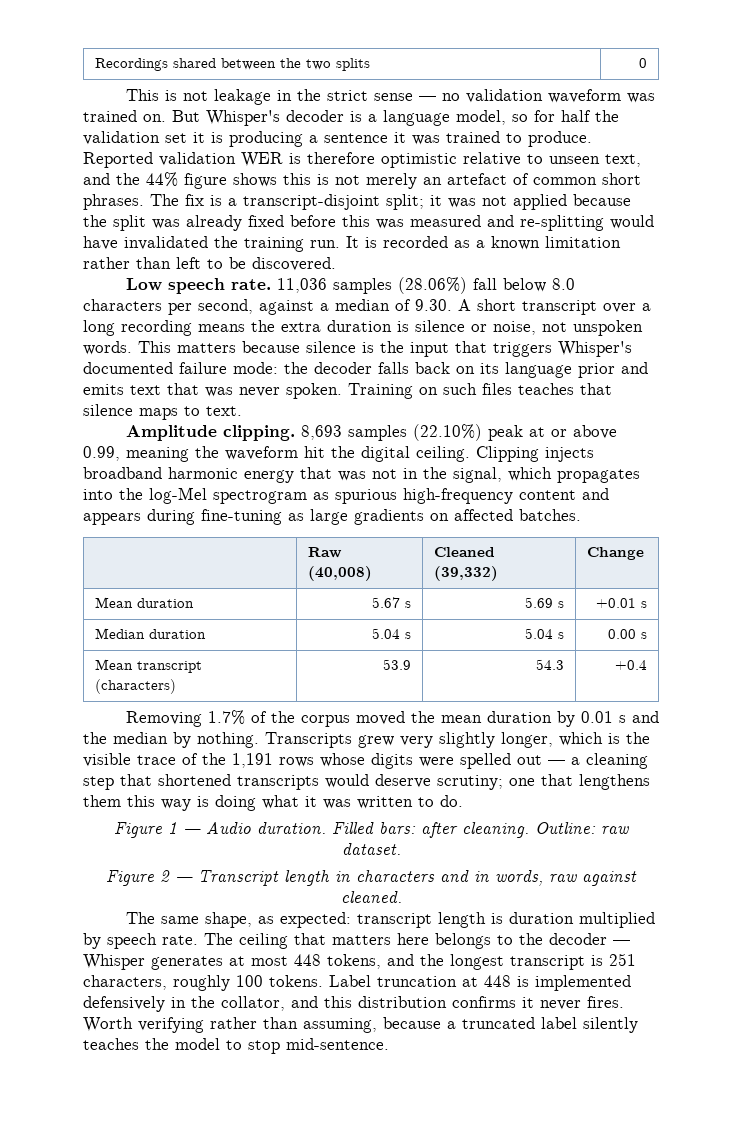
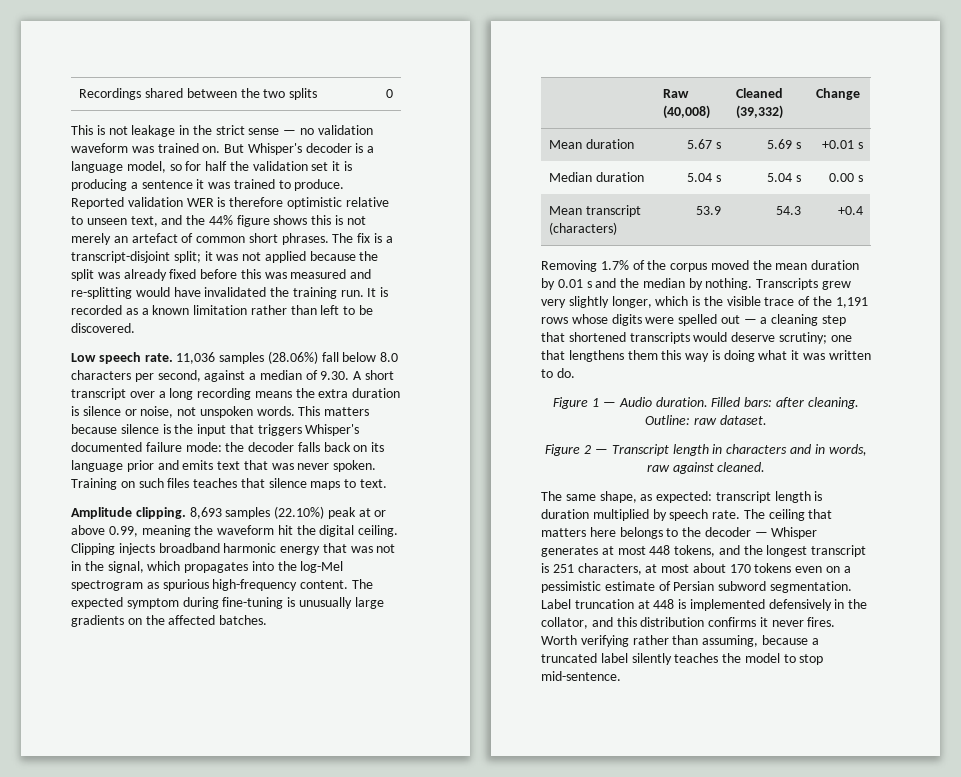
- Clipping injects broadband harmonic energy that was not in the signal, which propagates into the log-Mel spectrogram as spurious high-frequency content and appears during fine-tuning as large gradients on affected batches.
+ Clipping injects broadband harmonic energy that was not in the signal, which propagates into the log-Mel spectrogram as spurious high-frequency content. The expected symptom during fine-tuning is unusually large gradients on the affected batches.
- The ceiling that matters here belongs to the decoder — Whisper generates at most 448 tokens, and the longest transcript is 251 characters, roughly 100 tokens.
+ The ceiling that matters here belongs to the decoder — Whisper generates at most 448 tokens, and the longest transcript is 251 characters, at most about 170 tokens even on a pessimistic estimate of Persian subword segmentation.

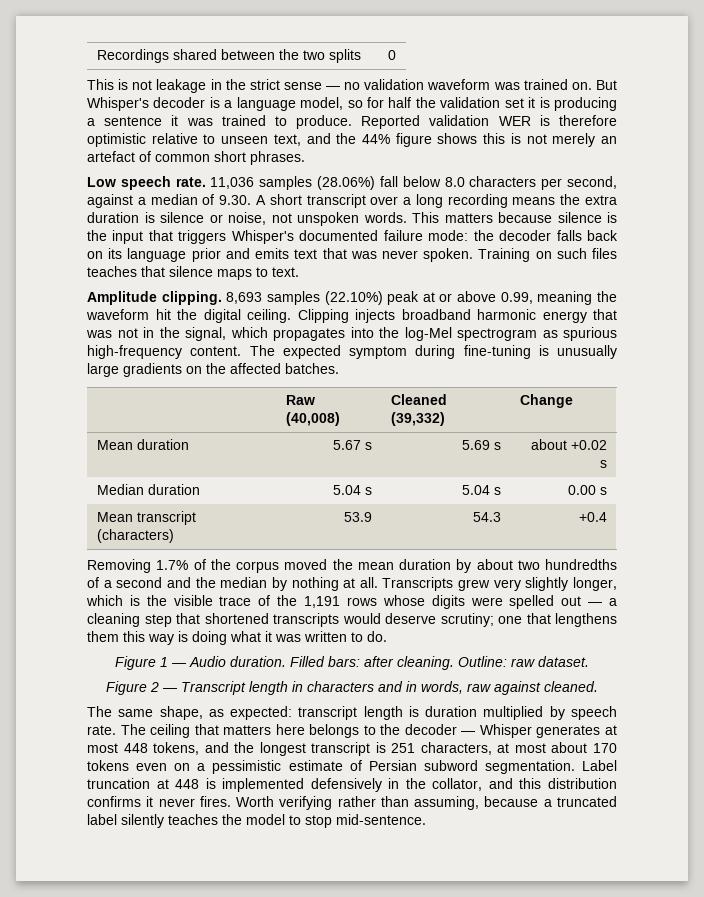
- The fix is a transcript-disjoint split; it was not applied because the split was already fixed before this was measured and re-splitting would have invalidated the training run. It is recorded as a known limitation rather than left to be discovered.
- Mean duration | 5.67 s | 5.69 s | +0.01 s
+ Mean duration | 5.67 s | 5.69 s | about +0.02 s
- Removing 1.7% of the corpus moved the mean duration by 0.01 s and the median by nothing.
+ Removing 1.7% of the corpus moved the mean duration by about two hundredths of a second and the median by nothing at all.

